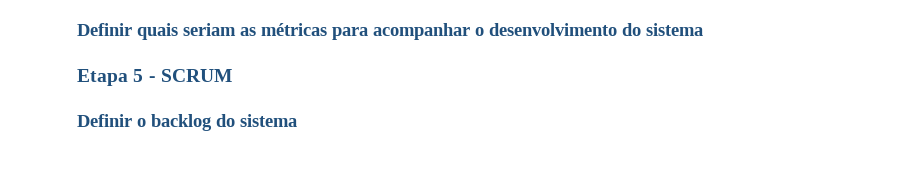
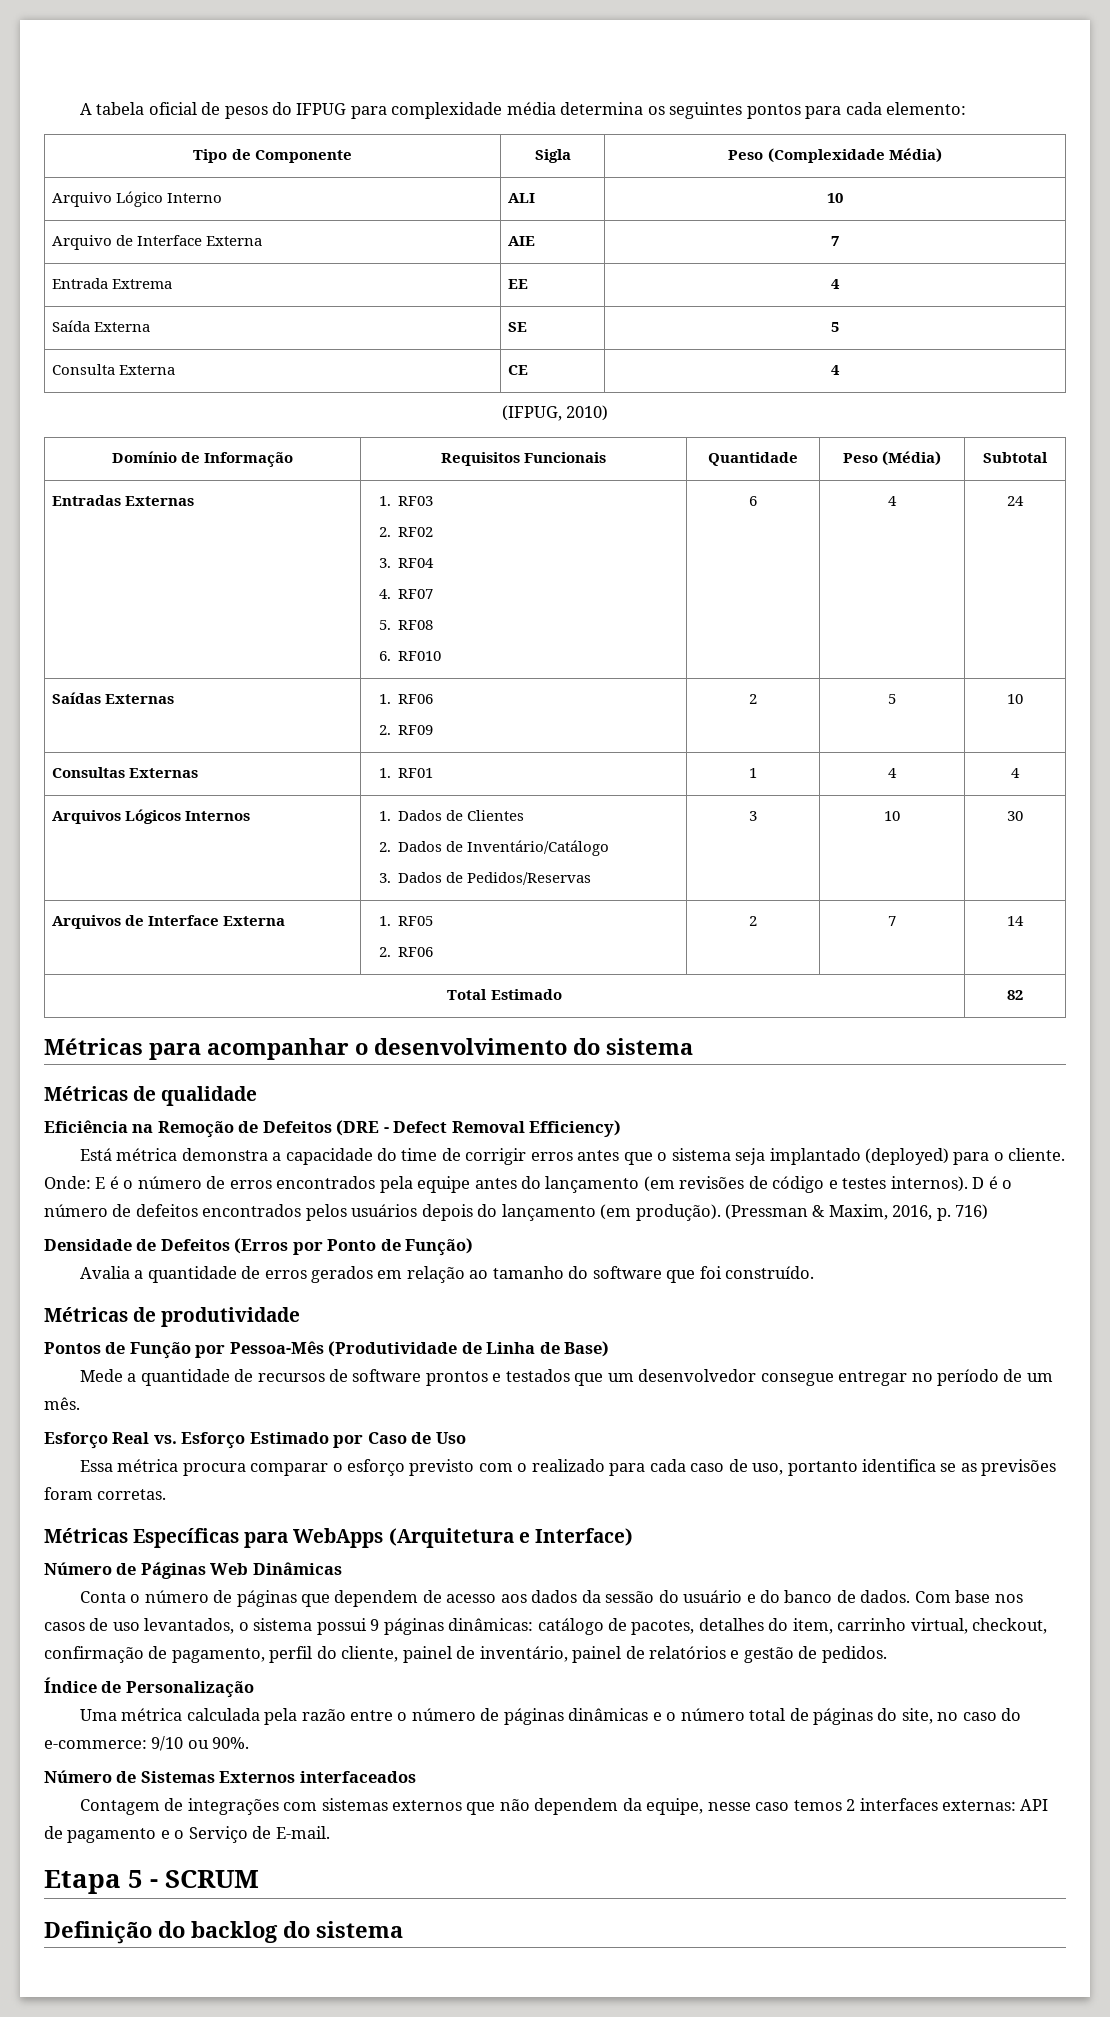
- Definir quais seriam as métricas para acompanhar o desenvolvimento do sistema
+ A tabela oficial de pesos do IFPUG para complexidade média determina os seguintes pontos para cada elemento:
+ Tipo de Componente | Sigla | Peso (Complexidade Média)
+ Arquivo Lógico Interno | ALI | 10
+ Arquivo de Interface Externa | AIE | 7
+ Entrada Extrema | EE | 4
+ Saída Externa | SE | 5
+ Consulta Externa | CE | 4
+ (IFPUG, 2010)
+ Domínio de Informação | Requisitos Funcionais | Quantidade | Peso (Média) | Subtotal
+ Entradas Externas | 1. RF03
+ 2. RF02
+ 3. RF04
+ 4. RF07
+ 5. RF08
+ 6. RF010 | 6 | 4 | 24
+ Saídas Externas | 1. RF06
+ 2. RF09 | 2 | 5 | 10
+ Consultas Externas | 1. RF01 | 1 | 4 | 4
+ Arquivos Lógicos Internos | 1. Dados de Clientes
+ 2. Dados de Inventário/Catálogo
+ 3. Dados de Pedidos/Reservas | 3 | 10 | 30
+ Arquivos de Interface Externa | 1. RF05
+ 2. RF06 | 2 | 7 | 14
+ Total Estimado | 82
+ Métricas para acompanhar o desenvolvimento do sistema
+ Métricas de qualidade
+ Eficiência na Remoção de Defeitos (DRE - Defect Removal Efficiency)
+ Está métrica demonstra a capacidade do time de corrigir erros antes que o sistema seja implantado (deployed) para o cliente. Onde: E é o número de erros encontrados pela equipe antes do lançamento (em revisões de código e testes internos). D é o número de defeitos encontrados pelos usuários depois do lançamento (em produção). (Pressman & Maxim, 2016, p. 716)
+ Densidade de Defeitos (Erros por Ponto de Função)
+ Avalia a quantidade de erros gerados em relação ao tamanho do software que foi construído.
+ Métricas de produtividade
+ Pontos de Função por Pessoa-Mês (Produtividade de Linha de Base)
+ Mede a quantidade de recursos de software prontos e testados que um desenvolvedor consegue entregar no período de um mês.
+ Esforço Real vs. Esforço Estimado por Caso de Uso
+ Essa métrica procura comparar o esforço previsto com o realizado para cada caso de uso, portanto identifica se as previsões foram corretas.
+ Métricas Específicas para WebApps (Arquitetura e Interface)
+ Número de Páginas Web Dinâmicas
+ Conta o número de páginas que dependem de acesso aos dados da sessão do usuário e do banco de dados. Com base nos casos de uso levantados, o sistema possui 9 páginas dinâmicas: catálogo de pacotes, detalhes do item, carrinho virtual, checkout, confirmação de pagamento, perfil do cliente, painel de inventário, painel de relatórios e gestão de pedidos.
+ Índice de Personalização
+ Uma métrica calculada pela razão entre o número de páginas dinâmicas e o número total de páginas do site, no caso do e-commerce: 9/10 ou 90%.
+ Número de Sistemas Externos interfaceados
+ Contagem de integrações com sistemas externos que não dependem da equipe, nesse caso temos 2 interfaces externas: API de pagamento e o Serviço de E-mail.
- Definir o backlog do sistema
+ Definição do backlog do sistema

